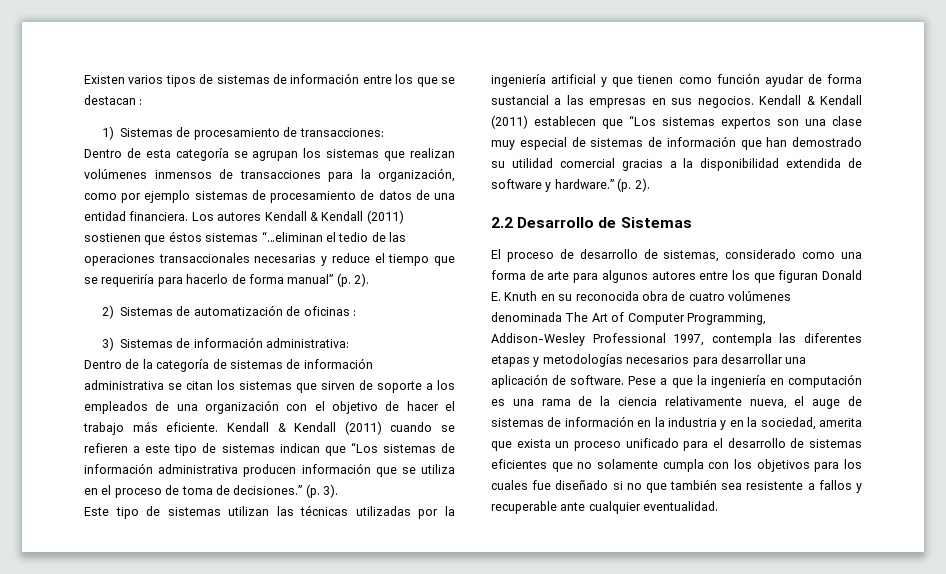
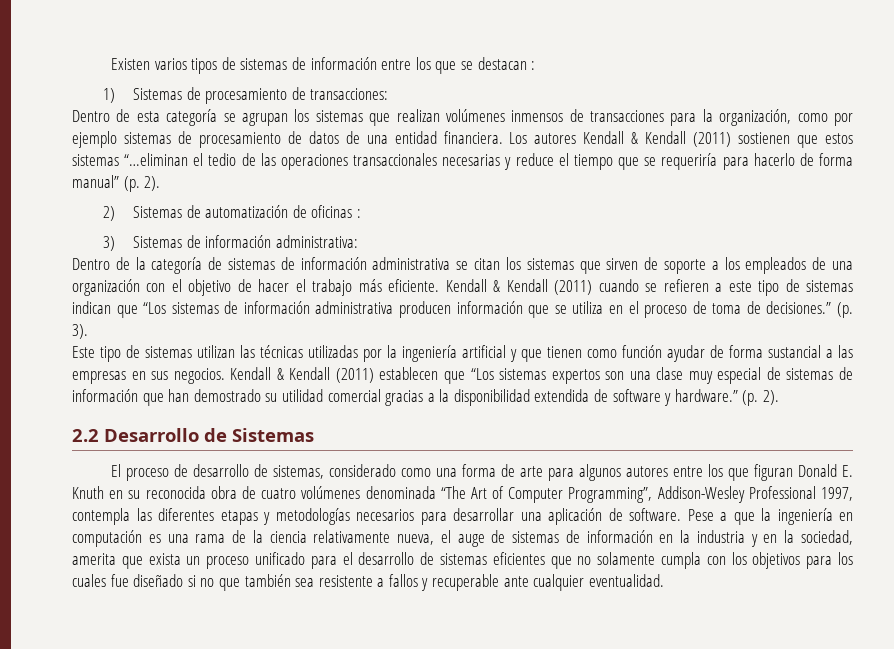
- Los autores Kendall & Kendall (2011) sostienen que éstos sistemas “…eliminan el tedio de las operaciones transaccionales necesarias y reduce el tiempo que se requeriría para hacerlo de forma manual” (p. 2).
+ Los autores Kendall & Kendall (2011) sostienen que estos sistemas “…eliminan el tedio de las operaciones transaccionales necesarias y reduce el tiempo que se requeriría para hacerlo de forma manual” (p. 2).
- El proceso de desarrollo de sistemas, considerado como una forma de arte para algunos autores entre los que figuran Donald E. Knuth en su reconocida obra de cuatro volúmenes denominada The Art of Computer Programming, Addison-Wesley Professional 1997, contempla las diferentes etapas y metodologías necesarios para desarrollar una aplicación de software.
+ El proceso de desarrollo de sistemas, considerado como una forma de arte para algunos autores entre los que figuran Donald E. Knuth en su reconocida obra de cuatro volúmenes denominada “The Art of Computer Programming”, Addison-Wesley Professional 1997, contempla las diferentes etapas y metodologías necesarios para desarrollar una aplicación de software.

